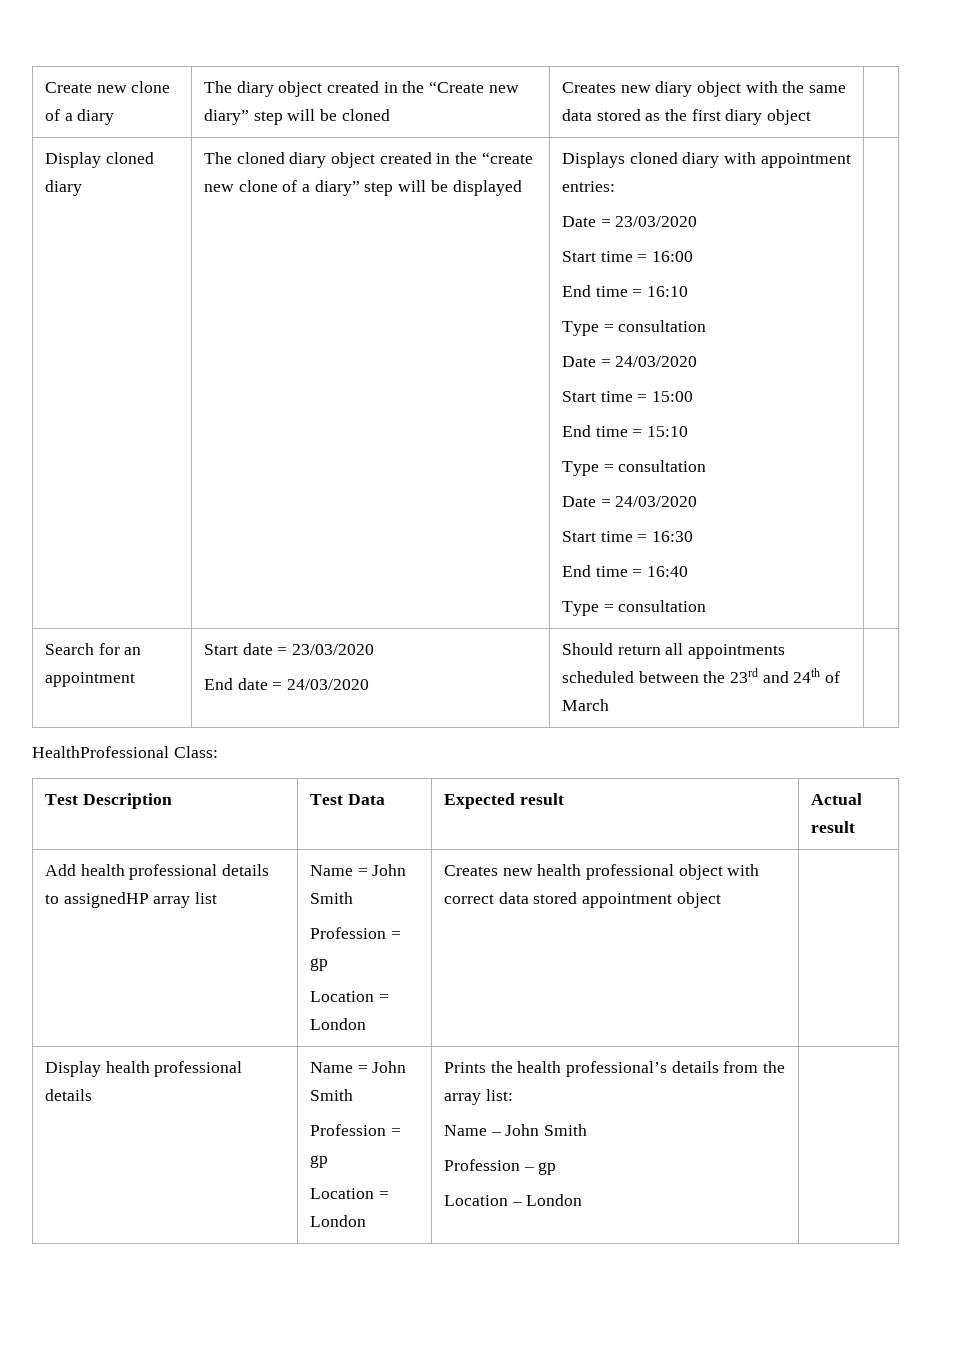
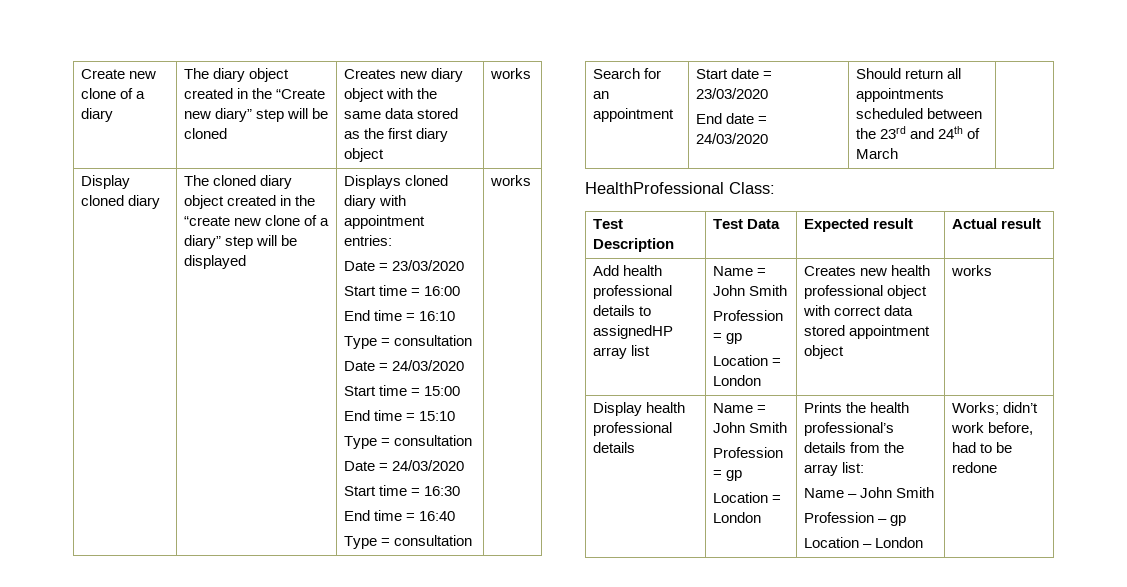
- Create new clone of a diary | The diary object created in the “Create new diary” step will be cloned | Creates new diary object with the same data stored as the first diary object |
+ Create new clone of a diary | The diary object created in the “Create new diary” step will be cloned | Creates new diary object with the same data stored as the first diary object | works
  End time = 16:40
- Type = consultation
+ Type = consultation | works
  Add health professional details to assignedHP array list | Name = John Smith
  Profession = gp
- Location = London | Creates new health professional object with correct data stored appointment object |
+ Location = London | Creates new health professional object with correct data stored appointment object | works
+ Works; didn’t work before, had to be redone

